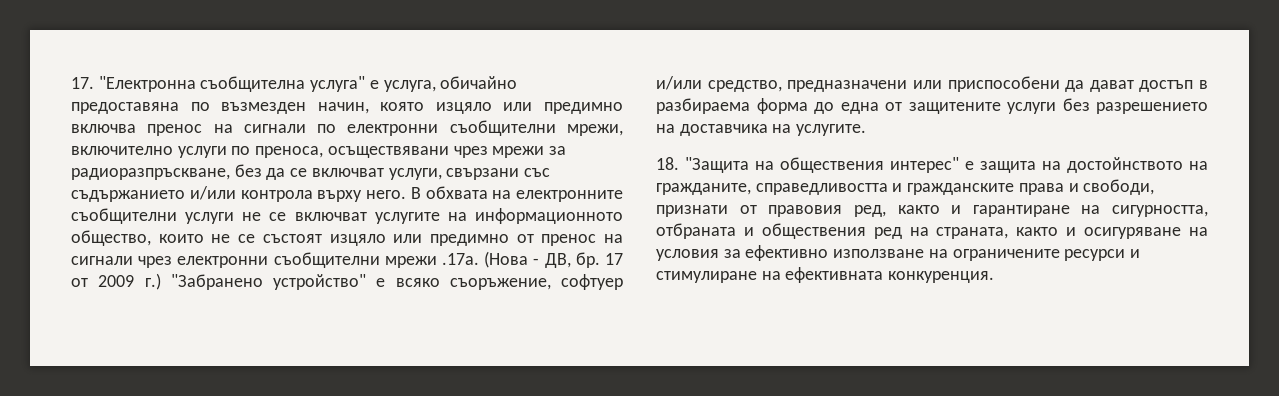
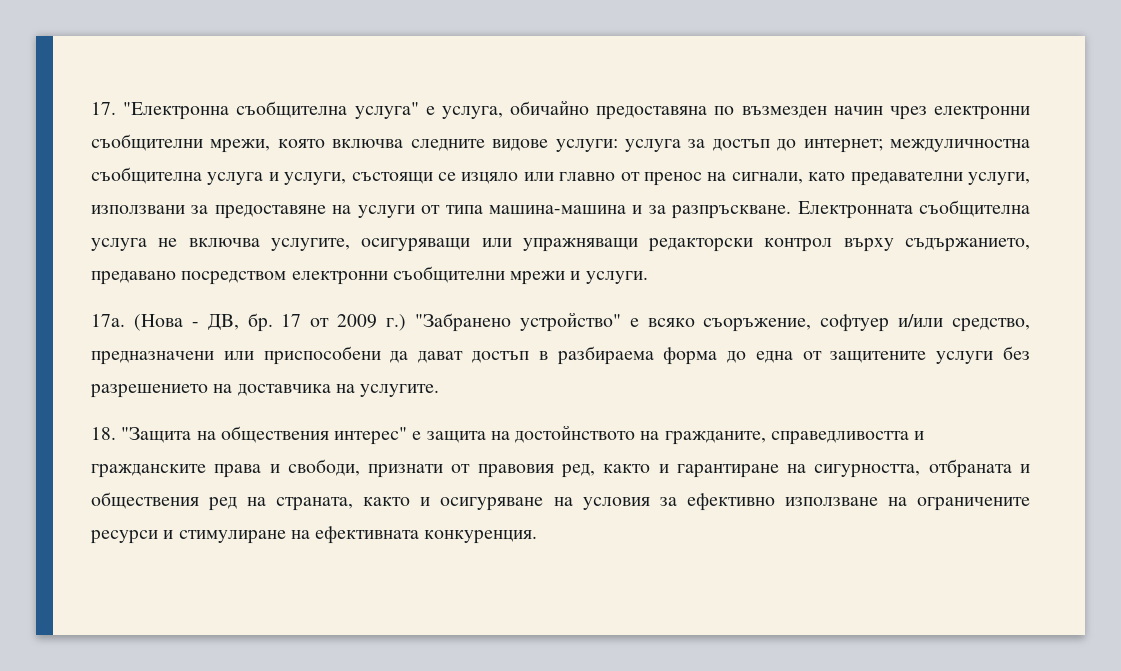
- 17. "Електронна съобщителна услуга" е услуга, обичайно предоставяна по възмезден начин, която изцяло или предимно включва пренос на сигнали по електронни съобщителни мрежи, включително услуги по преноса, осъществявани чрез мрежи за радиоразпръскване, без да се включват услуги, свързани със съдържанието и/или контрола върху него. В обхвата на електронните съобщителни услуги не се включват услугите на информационното общество, които не се състоят изцяло или предимно от пренос на сигнали чрез електронни съобщителни мрежи .17а. (Нова - ДВ, бр.
+ 17. "Електронна съобщителна услуга" е услуга, обичайно предоставяна по възмезден начин чрез електронни съобщителни мрежи, която включва следните видове услуги: услуга за достъп до интернет; междуличностна съобщителна услуга и услуги, състоящи се изцяло или главно от пренос на сигнали, като предавателни услуги, използвани за предоставяне на услуги от типа машина-машина и за разпръскване. Електронната съобщителна услуга не включва услугите, осигуряващи или упражняващи редакторски контрол върху съдържанието, предавано посредством електронни съобщителни мрежи и услуги.
+ 17а. (Нова - ДВ, бр.

